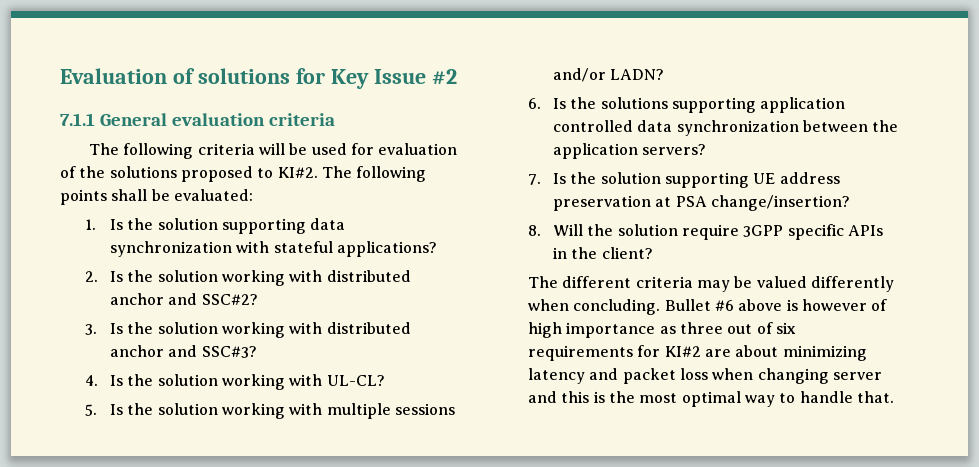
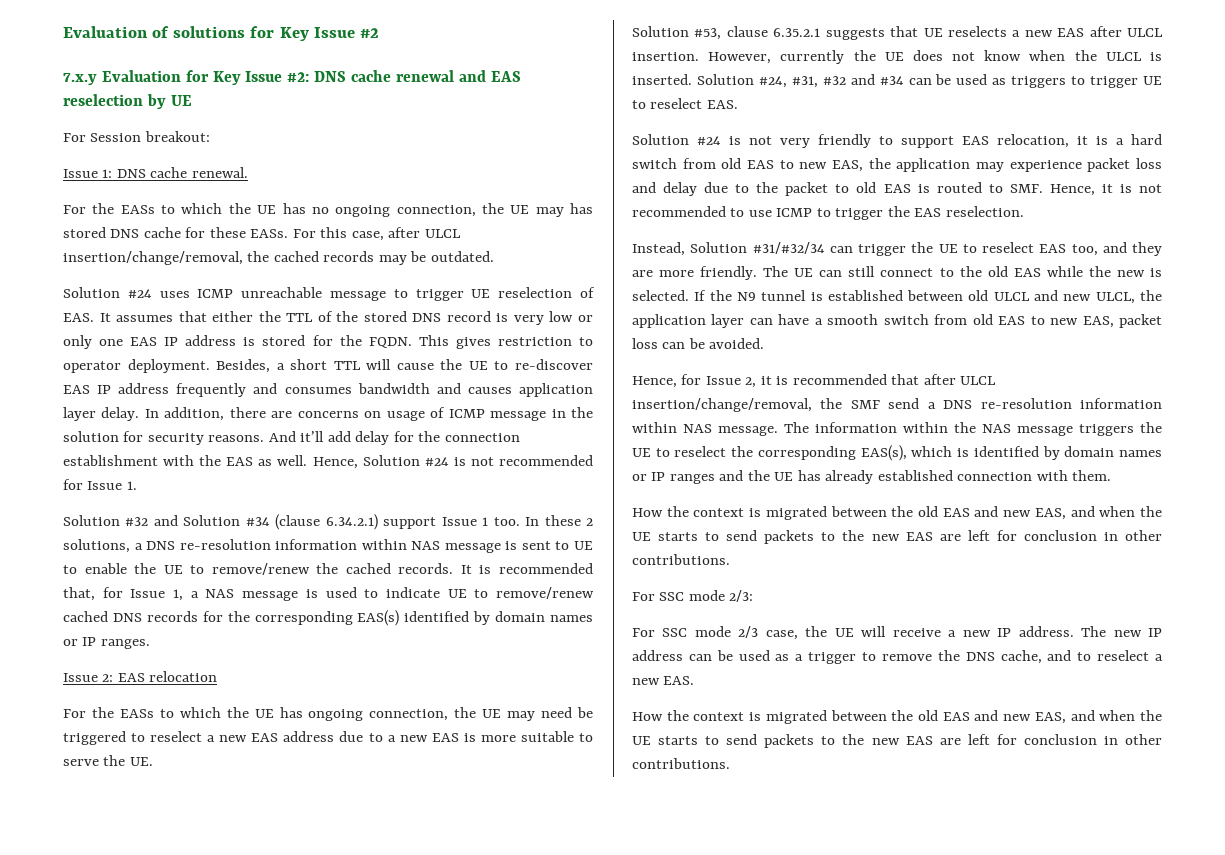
- 7.1.1 General evaluation criteria
- The following criteria will be used for evaluation of the solutions proposed to KI#2. The following points shall be evaluated:
- 1. Is the solution supporting data synchronization with stateful applications?
- 2. Is the solution working with distributed anchor and SSC#2?
- 3. Is the solution working with distributed anchor and SSC#3?
- 4. Is the solution working with UL-CL?
- 5. Is the solution working with multiple sessions and/or LADN?
- 6. Is the solutions supporting application controlled data synchronization between the application servers?
- 7. Is the solution supporting UE address preservation at PSA change/insertion?
- 8. Will the solution require 3GPP specific APIs in the client?
- The different criteria may be valued differently when concluding. Bullet #6 above is however of high importance as three out of six requirements for KI#2 are about minimizing latency and packet loss when changing server and this is the most optimal way to handle that.
+ 7.x.y Evaluation for Key Issue #2: DNS cache renewal and EAS reselection by UE
+ For Session breakout:
+ Issue 1: DNS cache renewal.
+ For the EASs to which the UE has no ongoing connection, the UE may has stored DNS cache for these EASs. For this case, after ULCL insertion/change/removal, the cached records may be outdated.
+ Solution #24 uses ICMP unreachable message to trigger UE reselection of EAS. It assumes that either the TTL of the stored DNS record is very low or only one EAS IP address is stored for the FQDN. This gives restriction to operator deployment. Besides, a short TTL will cause the UE to re-discover EAS IP address frequently and consumes bandwidth and causes application layer delay. In addition, there are concerns on usage of ICMP message in the solution for security reasons. And it’ll add delay for the connection establishment with the EAS as well. Hence, Solution #24 is not recommended for Issue 1.
+ Solution #32 and Solution #34 (clause 6.34.2.1) support Issue 1 too. In these 2 solutions, a DNS re-resolution information within NAS message is sent to UE to enable the UE to remove/renew the cached records. It is recommended that, for Issue 1, a NAS message is used to indicate UE to remove/renew cached DNS records for the corresponding EAS(s) identified by domain names or IP ranges.
+ Issue 2: EAS relocation
+ For the EASs to which the UE has ongoing connection, the UE may need be triggered to reselect a new EAS address due to a new EAS is more suitable to serve the UE.
+ Solution #53, clause 6.35.2.1 suggests that UE reselects a new EAS after ULCL insertion. However, currently the UE does not know when the ULCL is inserted. Solution #24, #31, #32 and #34 can be used as triggers to trigger UE to reselect EAS.
+ Solution #24 is not very friendly to support EAS relocation, it is a hard switch from old EAS to new EAS, the application may experience packet loss and delay due to the packet to old EAS is routed to SMF. Hence, it is not recommended to use ICMP to trigger the EAS reselection.
+ Instead, Solution #31/#32/34 can trigger the UE to reselect EAS too, and they are more friendly. The UE can still connect to the old EAS while the new is selected. If the N9 tunnel is established between old ULCL and new ULCL, the application layer can have a smooth switch from old EAS to new EAS, packet loss can be avoided.
+ Hence, for Issue 2, it is recommended that after ULCL insertion/change/removal, the SMF send a DNS re-resolution information within NAS message. The information within the NAS message triggers the UE to reselect the corresponding EAS(s), which is identified by domain names or IP ranges and the UE has already established connection with them.
+ How the context is migrated between the old EAS and new EAS, and when the UE starts to send packets to the new EAS are left for conclusion in other contributions.
+ For SSC mode 2/3:
+ For SSC mode 2/3 case, the UE will receive a new IP address. The new IP address can be used as a trigger to remove the DNS cache, and to reselect a new EAS.
+ How the context is migrated between the old EAS and new EAS, and when the UE starts to send packets to the new EAS are left for conclusion in other contributions.

